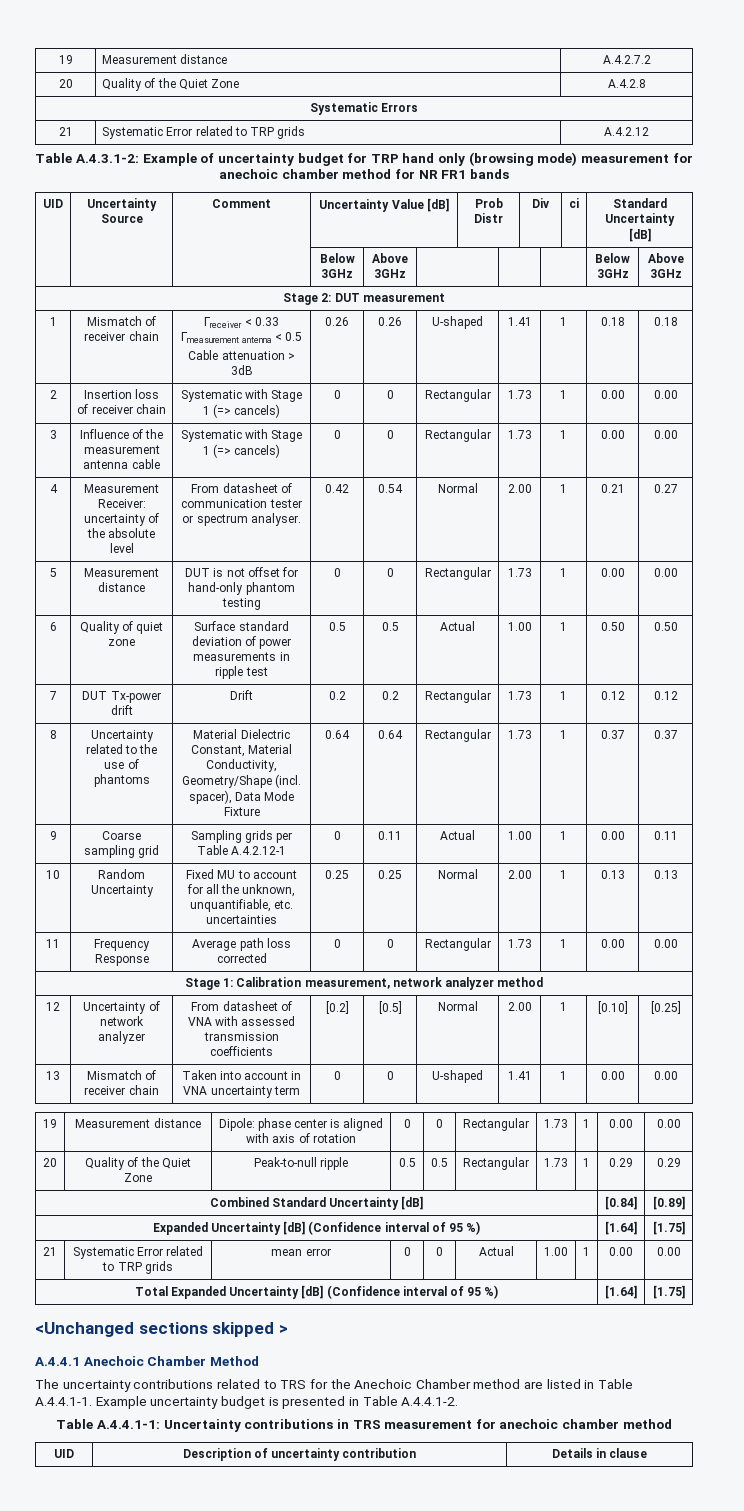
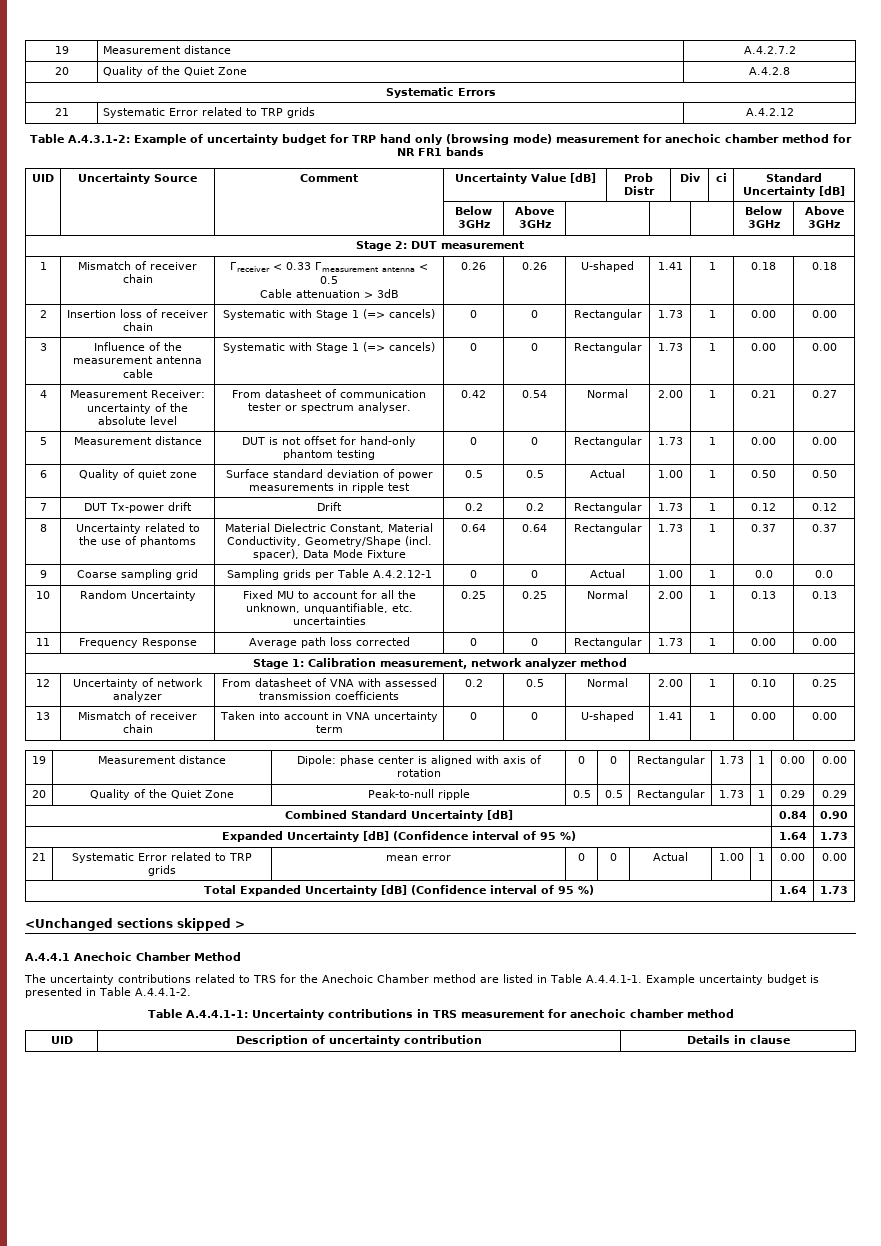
- 9 | Coarse sampling grid | Sampling grids per Table A.4.2.12-1 | 0 | 0.11 | Actual | 1.00 | 1 | 0.00 | 0.11
+ 9 | Coarse sampling grid | Sampling grids per Table A.4.2.12-1 | 0 | 0 | Actual | 1.00 | 1 | 0.0 | 0.0
- 12 | Uncertainty of network analyzer | From datasheet of VNA with assessed transmission coefficients | [0.2] | [0.5] | Normal | 2.00 | 1 | [0.10] | [0.25]
+ 12 | Uncertainty of network analyzer | From datasheet of VNA with assessed transmission coefficients | 0.2 | 0.5 | Normal | 2.00 | 1 | 0.10 | 0.25
- Combined Standard Uncertainty [dB] | [0.84] | [0.89]
- Expanded Uncertainty [dB] (Confidence interval of 95 %) | [1.64] | [1.75]
+ Combined Standard Uncertainty [dB] | 0.84 | 0.90
+ Expanded Uncertainty [dB] (Confidence interval of 95 %) | 1.64 | 1.73
- Total Expanded Uncertainty [dB] (Confidence interval of 95 %) | [1.64] | [1.75]
+ Total Expanded Uncertainty [dB] (Confidence interval of 95 %) | 1.64 | 1.73

